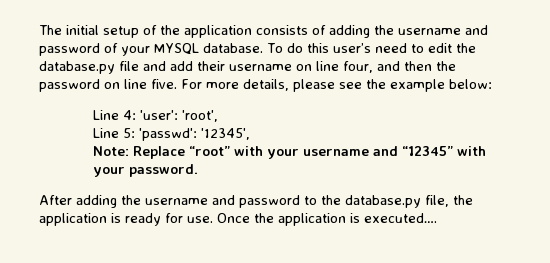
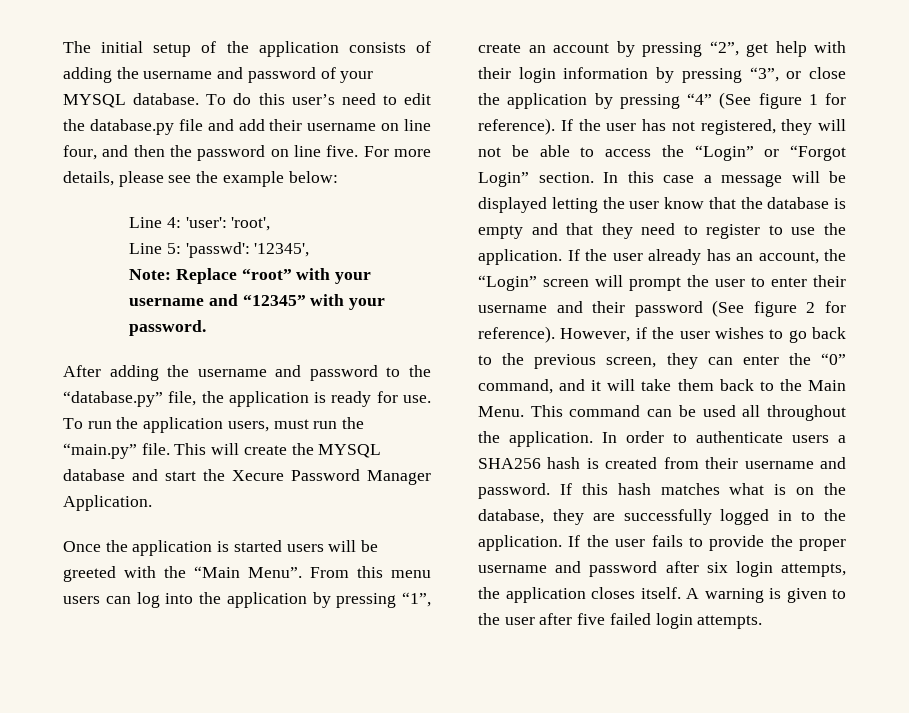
- After adding the username and password to the database.py file, the application is ready for use.
+ After adding the username and password to the “database.py” file, the application is ready for use.
- Once the application is executed….
+ To run the application users, must run the “main.py” file. This will create the MYSQL database and start the Xecure Password Manager Application.
+ Once the application is started users will be greeted with the “Main Menu”. From this menu users can log into the application by pressing “1”, create an account by pressing “2”, get help with their login information by pressing “3”, or close the application by pressing “4” (See figure 1 for reference). If the user has not registered, they will not be able to access the “Login” or “Forgot Login” section. In this case a message will be displayed letting the user know that the database is empty and that they need to register to use the application. If the user already has an account, the “Login” screen will prompt the user to enter their username and their password (See figure 2 for reference). However, if the user wishes to go back to the previous screen, they can enter the “0” command, and it will take them back to the Main Menu. This command can be used all throughout the application. In order to authenticate users a SHA256 hash is created from their username and password. If this hash matches what is on the database, they are successfully logged in to the application. If the user fails to provide the proper username and password after six login attempts, the application closes itself. A warning is given to the user after five failed login attempts.

